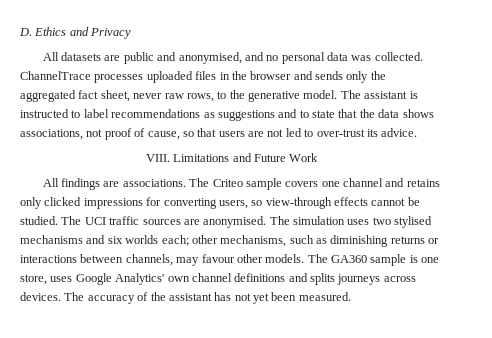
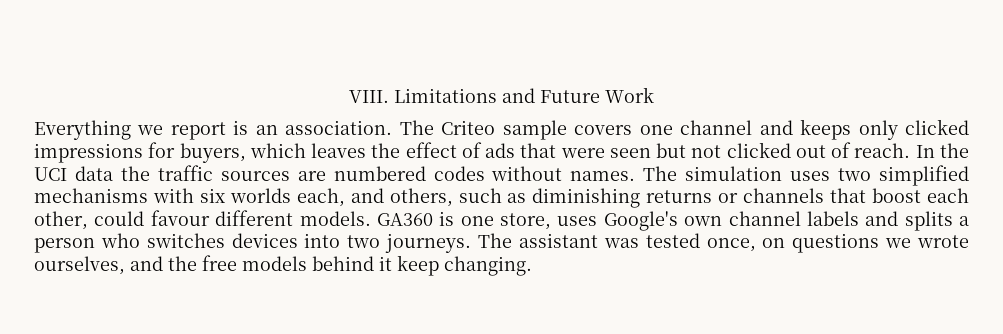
- D. Ethics and Privacy
- All datasets are public and anonymised, and no personal data was collected. ChannelTrace processes uploaded files in the browser and sends only the aggregated fact sheet, never raw rows, to the generative model. The assistant is instructed to label recommendations as suggestions and to state that the data shows associations, not proof of cause, so that users are not led to over-trust its advice.
- All findings are associations.
+ Everything we report is an association.
- The Criteo sample covers one channel and retains only clicked impressions for converting users, so view-through effects cannot be studied. The UCI traffic sources are anonymised. The simulation uses two stylised mechanisms and six worlds each; other mechanisms, such as diminishing returns or interactions between channels, may favour other models. The GA360 sample is one store, uses Google Analytics' own channel definitions and splits journeys across devices. The accuracy of the assistant has not yet been measured.
+ The Criteo sample covers one channel and keeps only clicked impressions for buyers, which leaves the effect of ads that were seen but not clicked out of reach. In the UCI data the traffic sources are numbered codes without names. The simulation uses two simplified mechanisms with six worlds each, and others, such as diminishing returns or channels that boost each other, could favour different models. GA360 is one store, uses Google's own channel labels and splits a person who switches devices into two journeys. The assistant was tested once, on questions we wrote ourselves, and the free models behind it keep changing.

